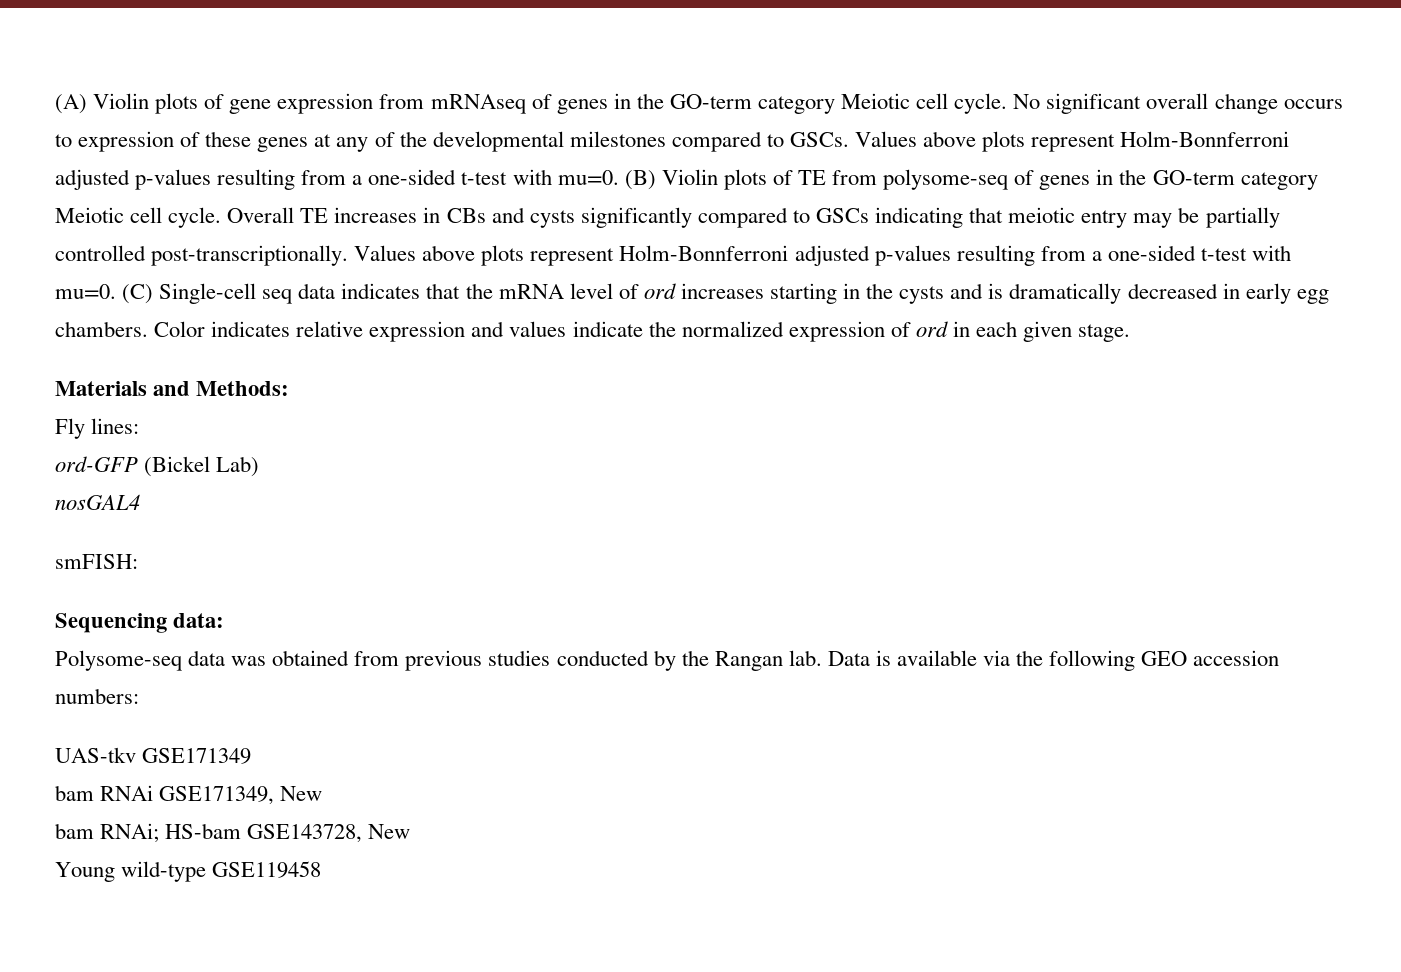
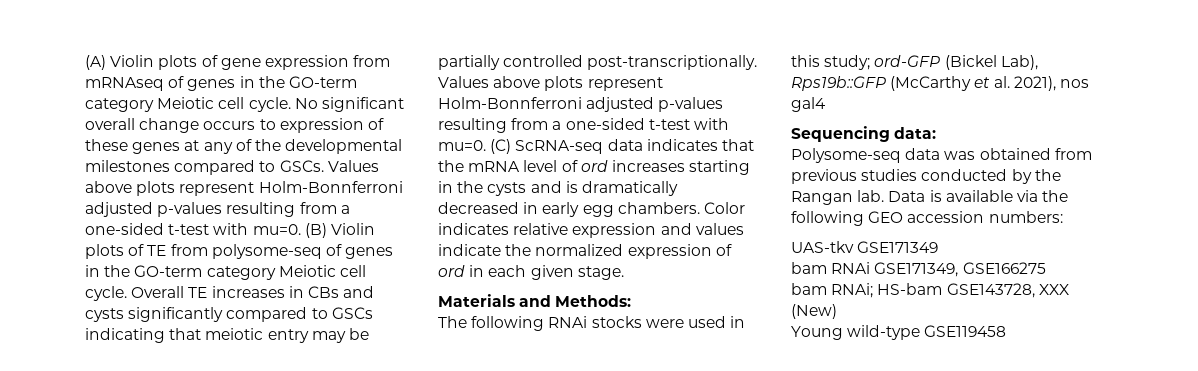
- (C) Single-cell seq data indicates that the mRNA level of ord increases starting in the cysts and is dramatically decreased in early egg chambers.
+ (C) ScRNA-seq data indicates that the mRNA level of ord increases starting in the cysts and is dramatically decreased in early egg chambers.
- Fly lines:
- ord-GFP (Bickel Lab)
- nosGAL4
- smFISH:
+ The following RNAi stocks were used in this study; ord-GFP (Bickel Lab), Rps19b::GFP (McCarthy et al. 2021), nos gal4
- bam RNAi GSE171349, New
+ bam RNAi GSE171349, GSE166275
- bam RNAi; HS-bam GSE143728, New
+ bam RNAi; HS-bam GSE143728, XXX (New)

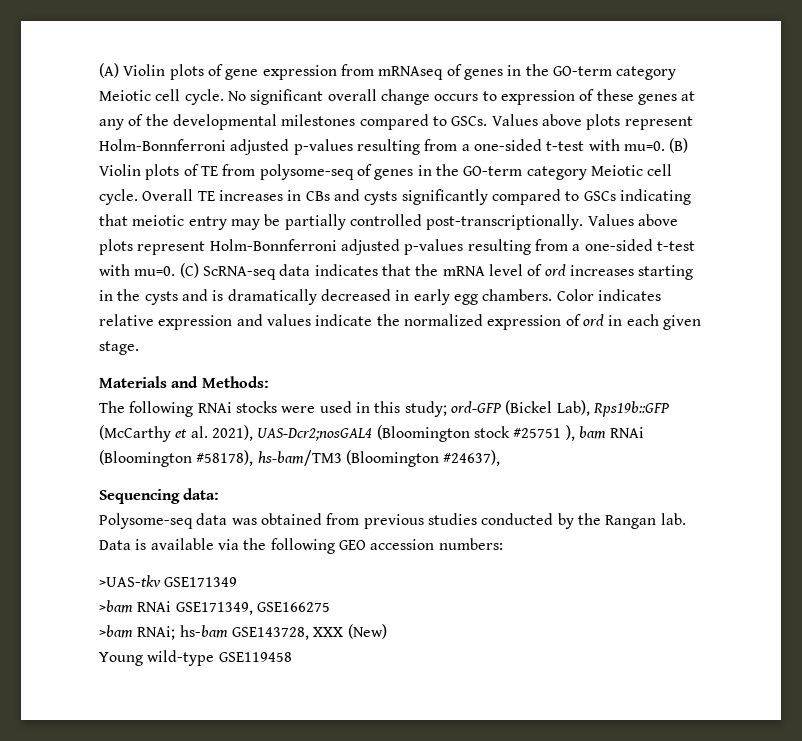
- The following RNAi stocks were used in this study; ord-GFP (Bickel Lab), Rps19b::GFP (McCarthy et al. 2021), nos gal4
+ The following RNAi stocks were used in this study; ord-GFP (Bickel Lab), Rps19b::GFP (McCarthy et al. 2021), UAS-Dcr2;nosGAL4 (Bloomington stock #25751 ), bam RNAi (Bloomington #58178), hs-bam/TM3 (Bloomington #24637),
- UAS-tkv GSE171349
+ >UAS-tkv GSE171349
- bam RNAi GSE171349, GSE166275
+ >bam RNAi GSE171349, GSE166275
- bam RNAi; HS-bam GSE143728, XXX (New)
+ >bam RNAi; hs-bam GSE143728, XXX (New)

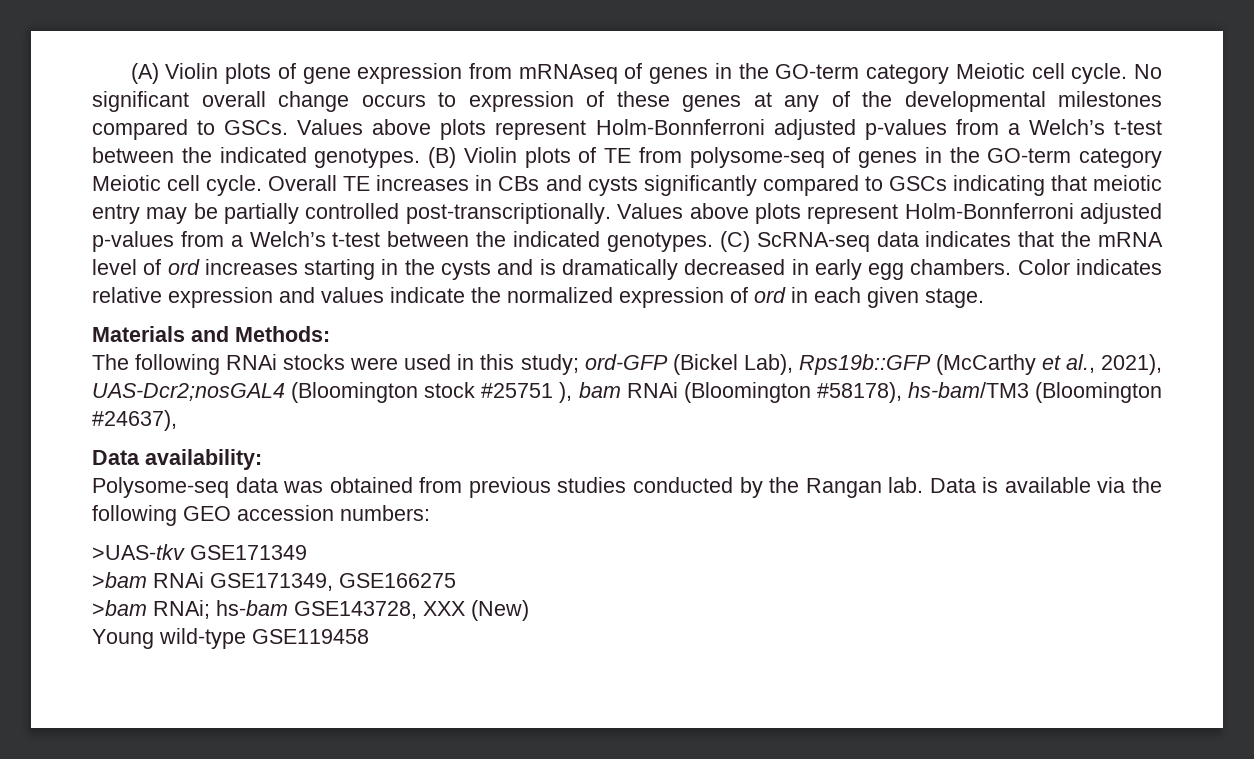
- No significant overall change occurs to expression of these genes at any of the developmental milestones compared to GSCs. Values above plots represent Holm-Bonnferroni adjusted p-values resulting from a one-sided t-test with mu=0.
+ No significant overall change occurs to expression of these genes at any of the developmental milestones compared to GSCs. Values above plots represent Holm-Bonnferroni adjusted p-values from a Welch’s t-test between the indicated genotypes.
- Overall TE increases in CBs and cysts significantly compared to GSCs indicating that meiotic entry may be partially controlled post-transcriptionally. Values above plots represent Holm-Bonnferroni adjusted p-values resulting from a one-sided t-test with mu=0.
+ Overall TE increases in CBs and cysts significantly compared to GSCs indicating that meiotic entry may be partially controlled post-transcriptionally. Values above plots represent Holm-Bonnferroni adjusted p-values from a Welch’s t-test between the indicated genotypes.
- The following RNAi stocks were used in this study; ord-GFP (Bickel Lab), Rps19b::GFP (McCarthy et al. 2021), UAS-Dcr2;nosGAL4 (Bloomington stock #25751 ), bam RNAi (Bloomington #58178), hs-bam/TM3 (Bloomington #24637),
+ The following RNAi stocks were used in this study; ord-GFP (Bickel Lab), Rps19b::GFP (McCarthy et al., 2021), UAS-Dcr2;nosGAL4 (Bloomington stock #25751 ), bam RNAi (Bloomington #58178), hs-bam/TM3 (Bloomington #24637),
- Sequencing data:
+ Data availability:

